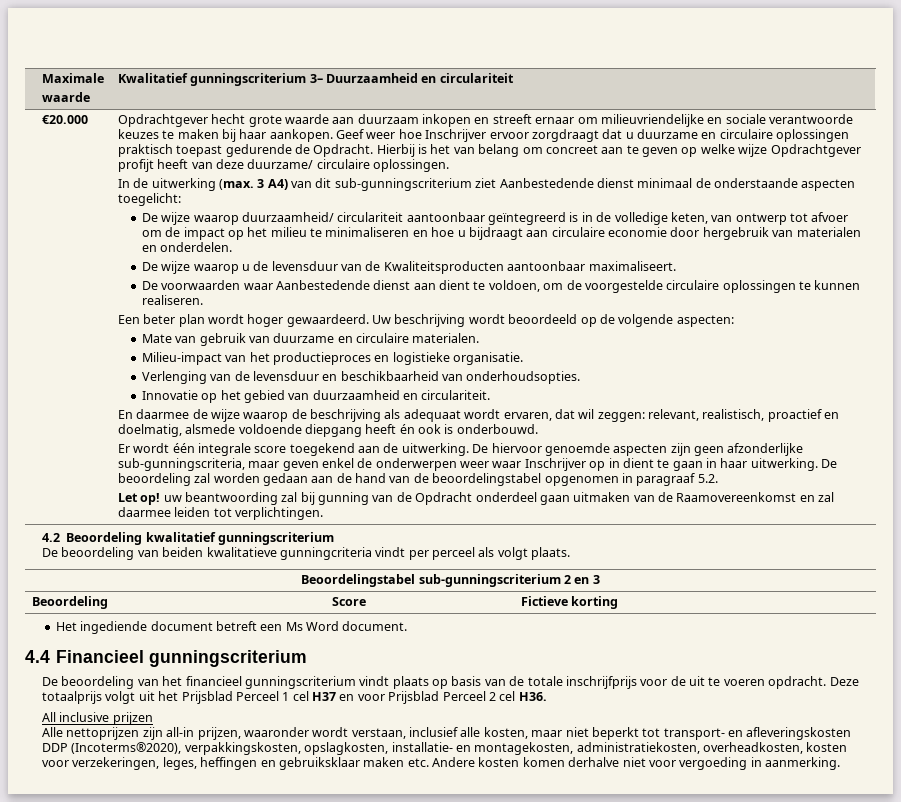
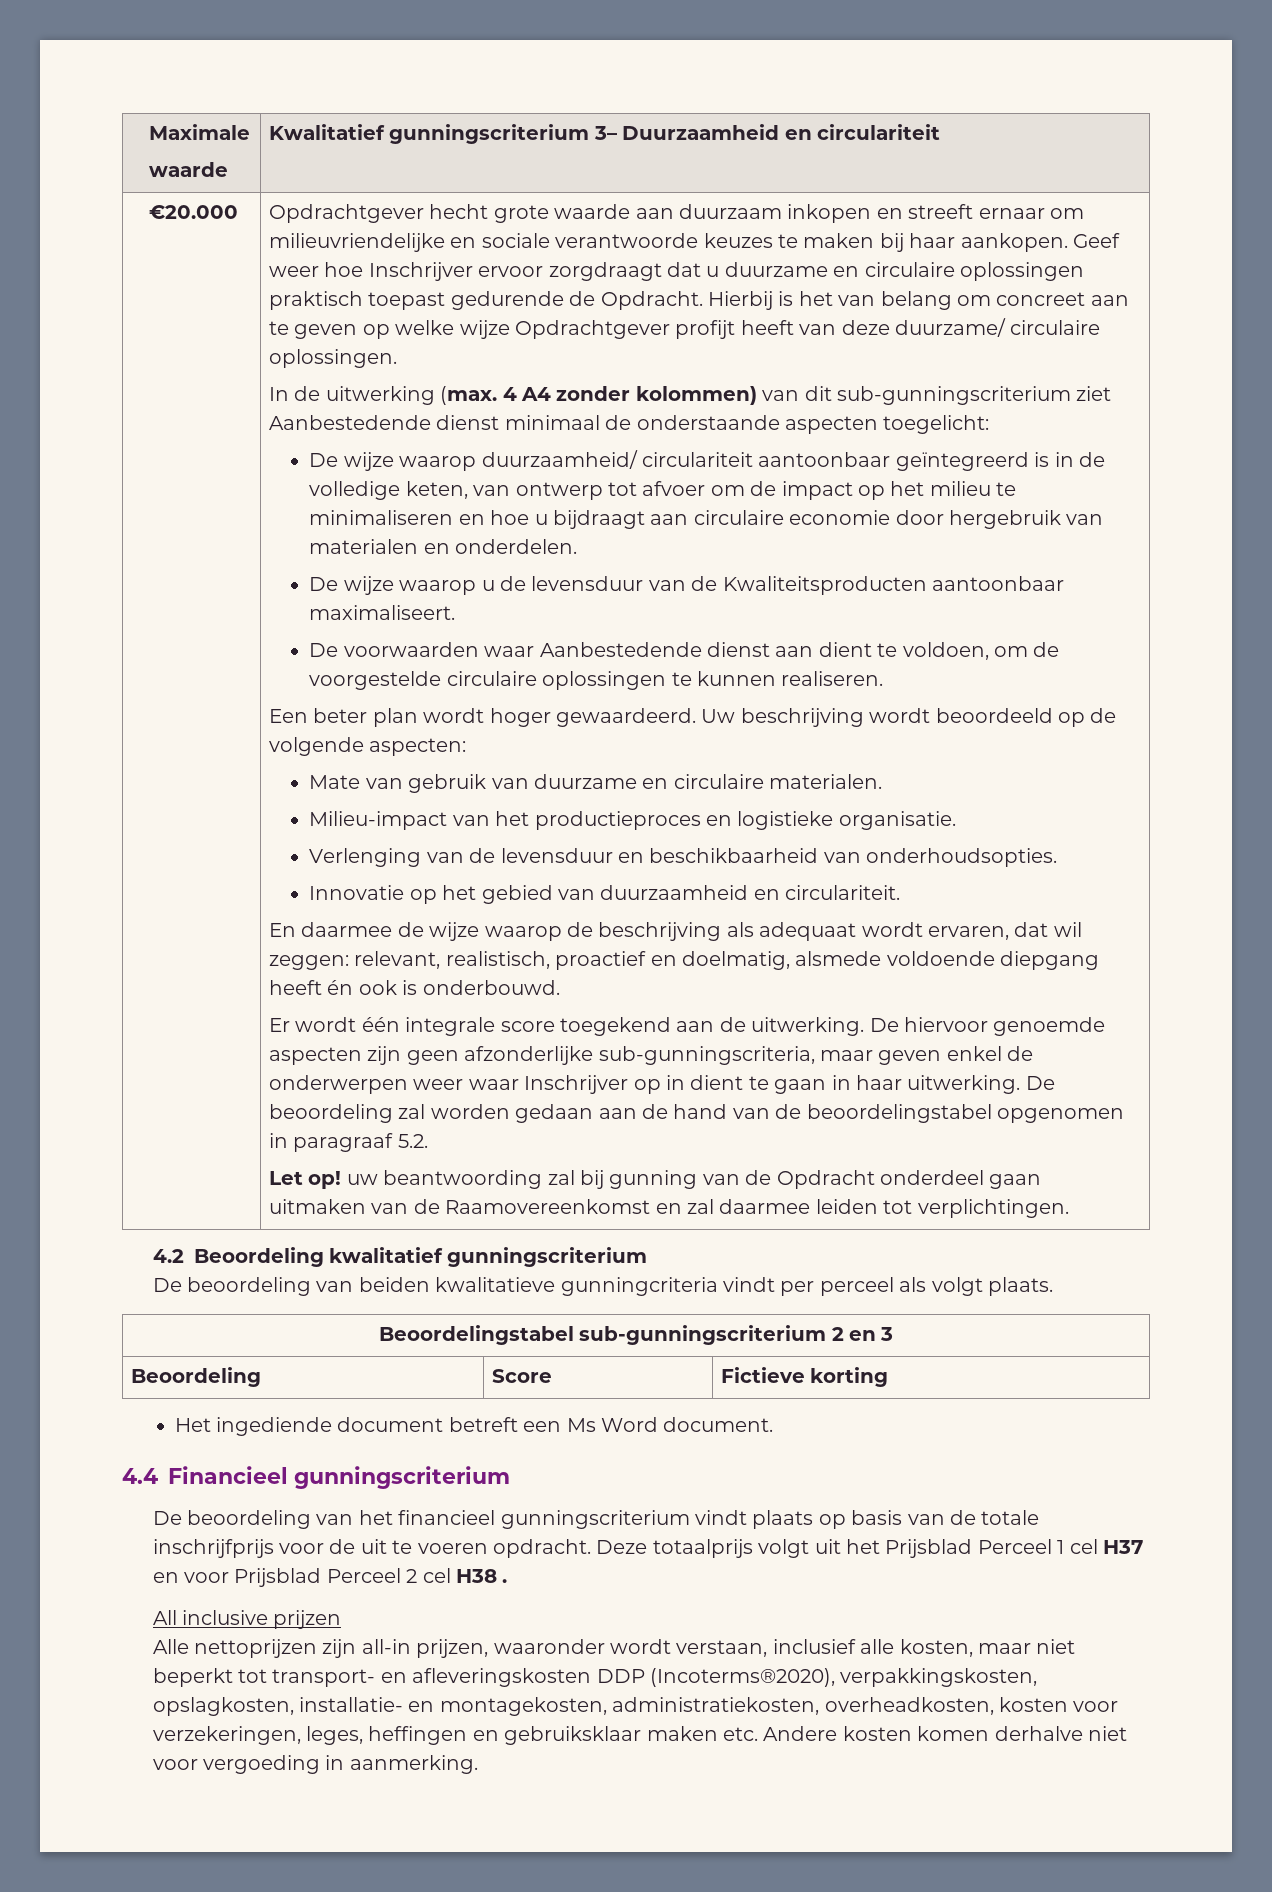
- In de uitwerking (max. 3 A4) van dit sub-gunningscriterium ziet Aanbestedende dienst minimaal de onderstaande aspecten toegelicht:
+ In de uitwerking (max. 4 A4 zonder kolommen) van dit sub-gunningscriterium ziet Aanbestedende dienst minimaal de onderstaande aspecten toegelicht:
- Deze totaalprijs volgt uit het Prijsblad Perceel 1 cel H37 en voor Prijsblad Perceel 2 cel H36.
+ Deze totaalprijs volgt uit het Prijsblad Perceel 1 cel H37 en voor Prijsblad Perceel 2 cel H38 .

